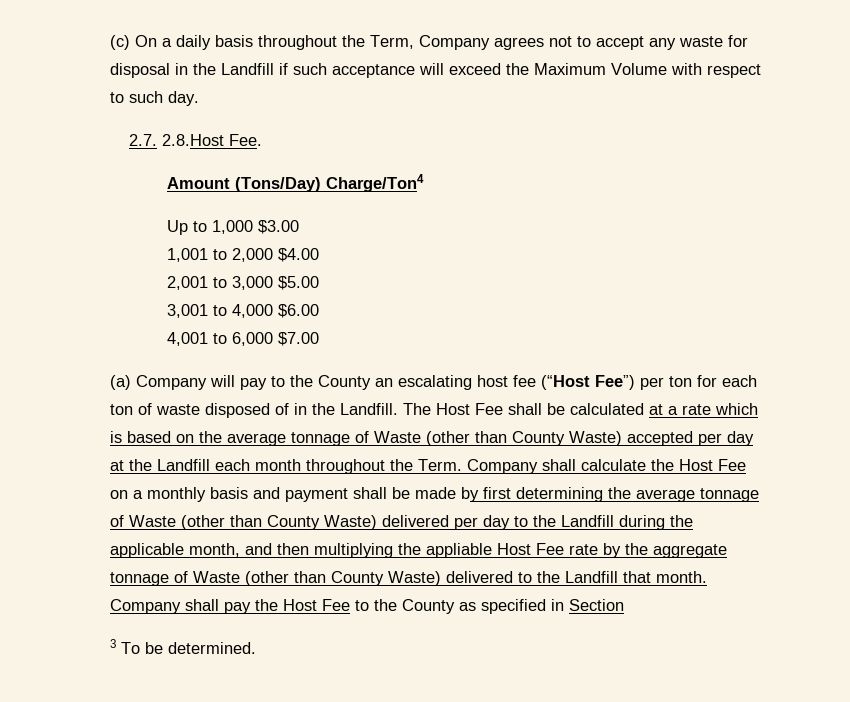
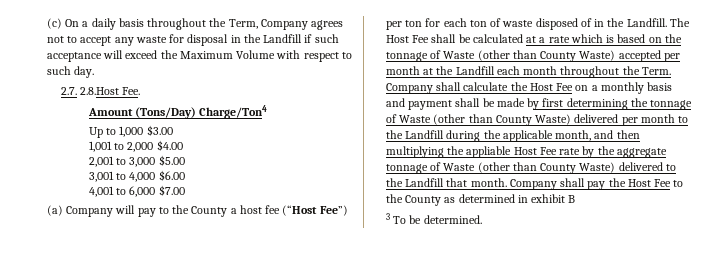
- (a) Company will pay to the County an escalating host fee (“Host Fee”) per ton for each ton of waste disposed of in the Landfill.
+ (a) Company will pay to the County a host fee (“Host Fee”) per ton for each ton of waste disposed of in the Landfill.
- The Host Fee shall be calculated at a rate which is based on the average tonnage of Waste (other than County Waste) accepted per day at the Landfill each month throughout the Term.
+ The Host Fee shall be calculated at a rate which is based on the tonnage of Waste (other than County Waste) accepted per month at the Landfill each month throughout the Term.
- Company shall calculate the Host Fee on a monthly basis and payment shall be made by first determining the average tonnage of Waste (other than County Waste) delivered per day to the Landfill during the applicable month, and then multiplying the appliable Host Fee rate by the aggregate tonnage of Waste (other than County Waste) delivered to the Landfill that month.
+ Company shall calculate the Host Fee on a monthly basis and payment shall be made by first determining the tonnage of Waste (other than County Waste) delivered per month to the Landfill during the applicable month, and then multiplying the appliable Host Fee rate by the aggregate tonnage of Waste (other than County Waste) delivered to the Landfill that month.
- Company shall pay the Host Fee to the County as specified in Section
+ Company shall pay the Host Fee to the County as determined in exhibit B

